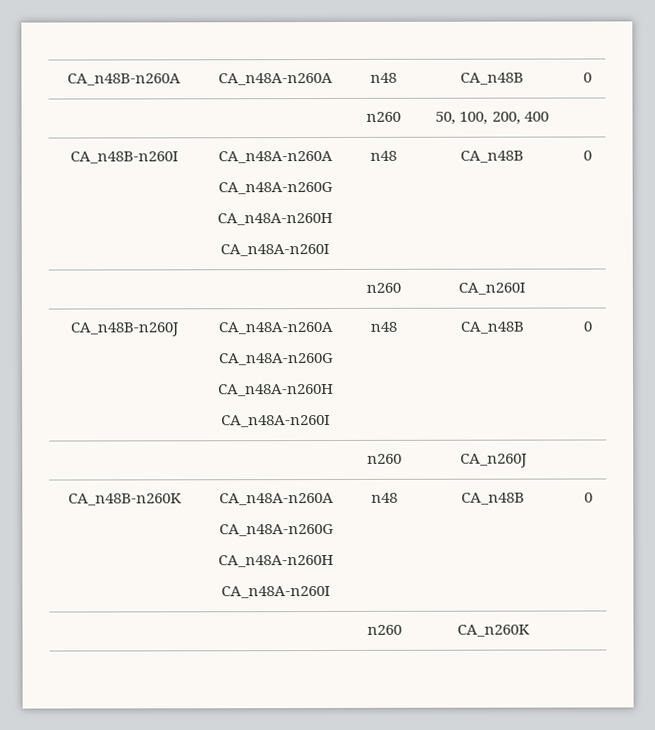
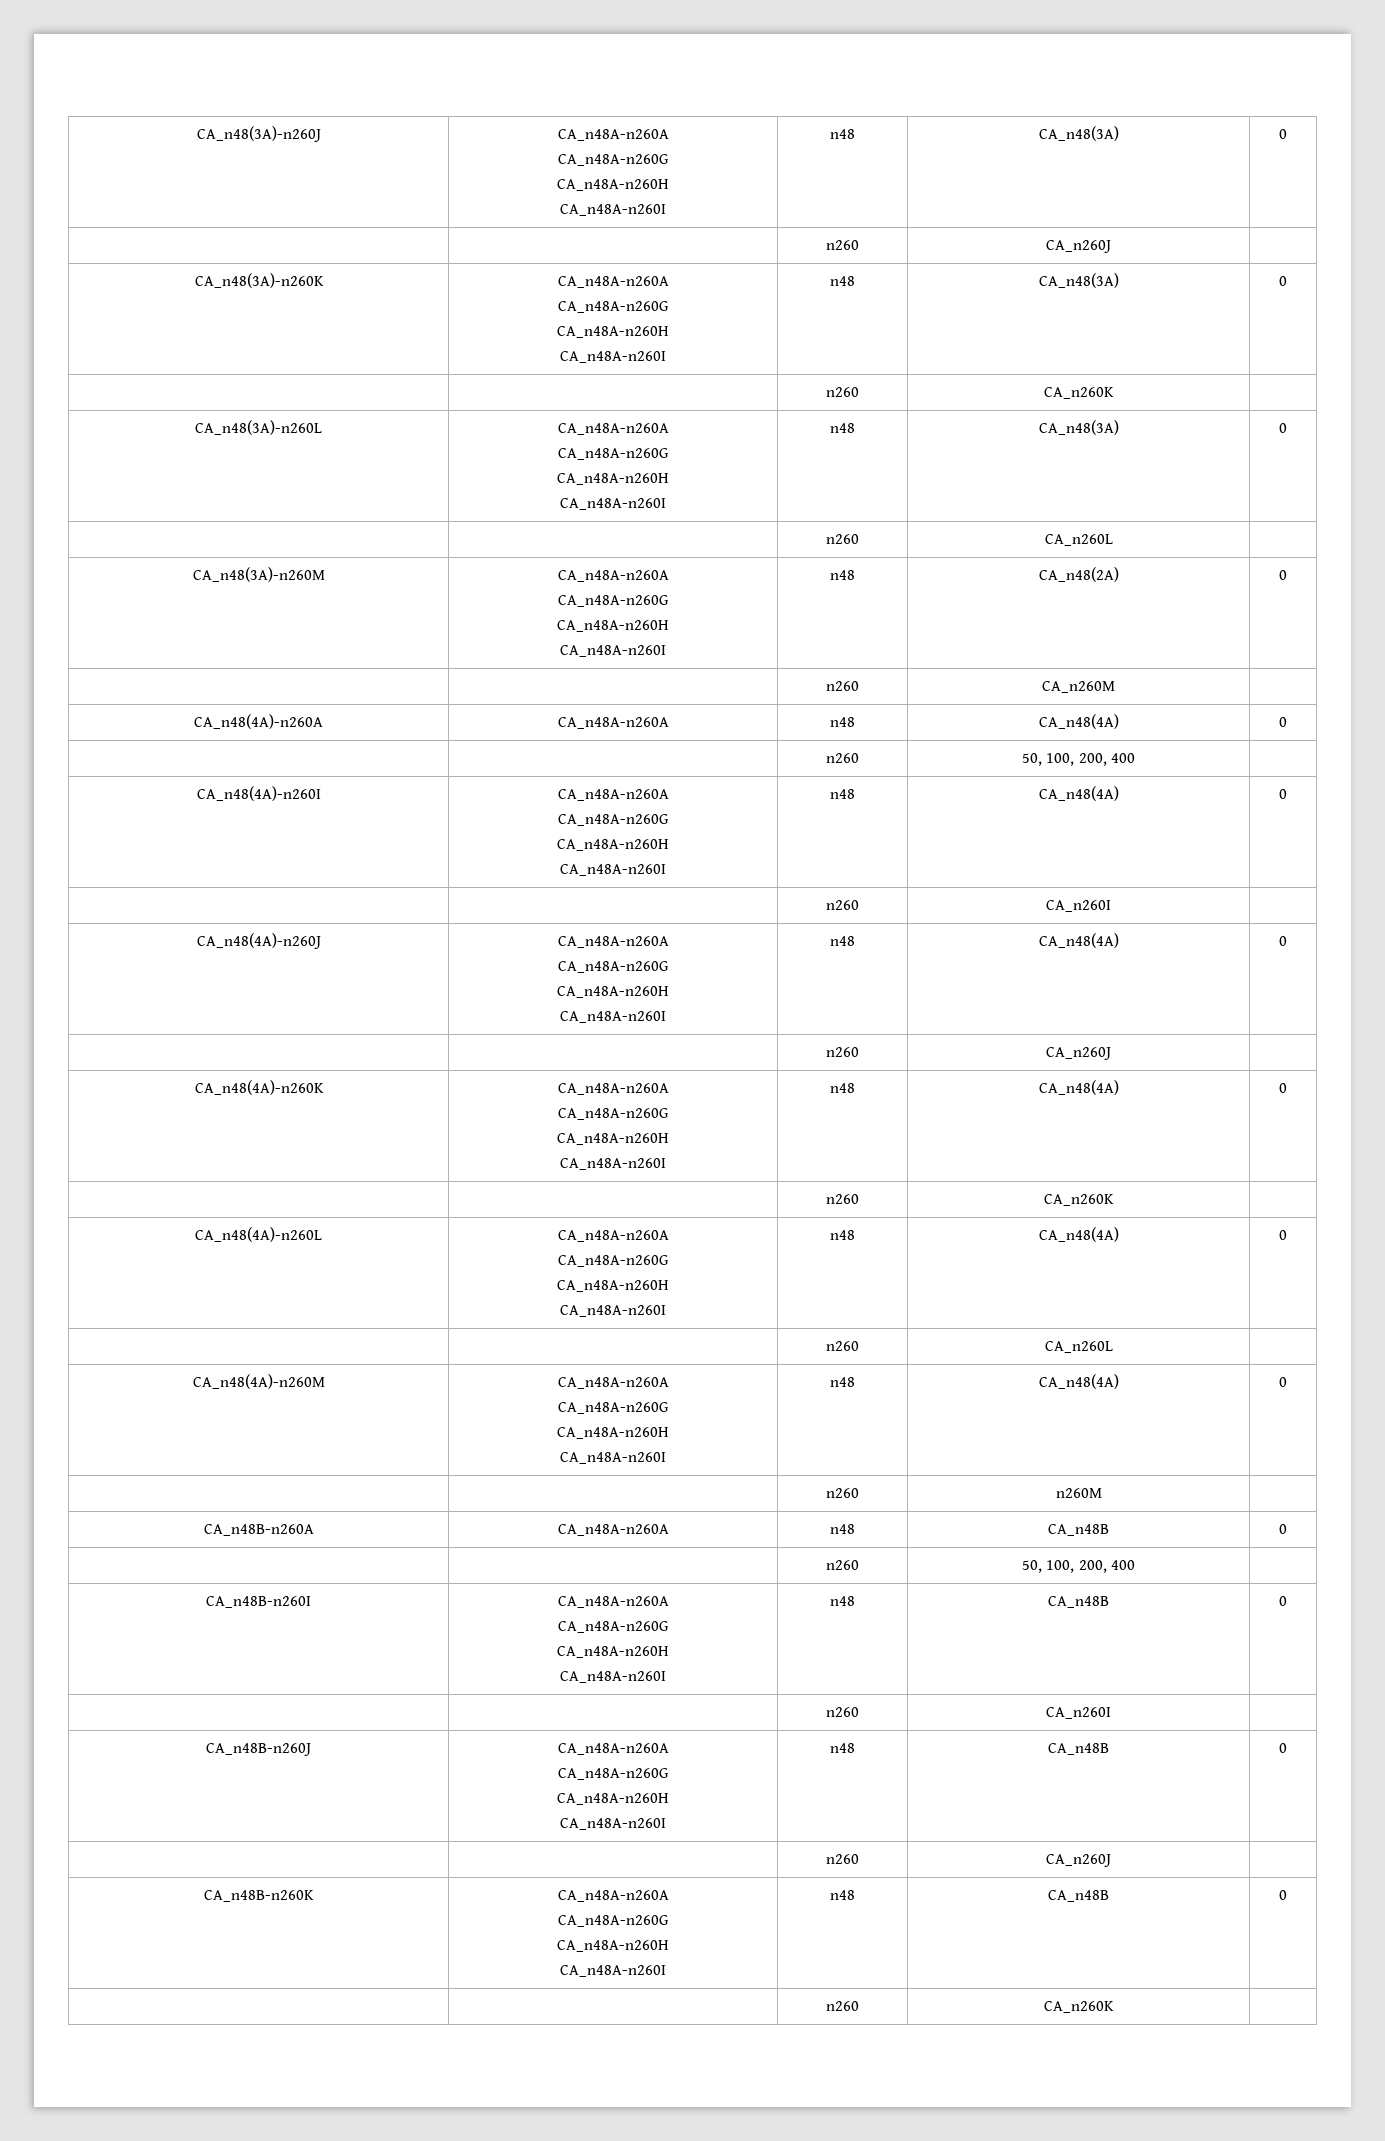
+ CA_n48(3A)-n260J | CA_n48A-n260A
+ CA_n48A-n260G
+ CA_n48A-n260H
+ CA_n48A-n260I | n48 | CA_n48(3A) | 0
+ | | n260 | CA_n260J |
+ CA_n48(3A)-n260K | CA_n48A-n260A
+ CA_n48A-n260G
+ CA_n48A-n260H
+ CA_n48A-n260I | n48 | CA_n48(3A) | 0
+ | | n260 | CA_n260K |
+ CA_n48(3A)-n260L | CA_n48A-n260A
+ CA_n48A-n260G
+ CA_n48A-n260H
+ CA_n48A-n260I | n48 | CA_n48(3A) | 0
+ | | n260 | CA_n260L |
+ CA_n48(3A)-n260M | CA_n48A-n260A
+ CA_n48A-n260G
+ CA_n48A-n260H
+ CA_n48A-n260I | n48 | CA_n48(2A) | 0
+ | | n260 | CA_n260M |
+ CA_n48(4A)-n260A | CA_n48A-n260A | n48 | CA_n48(4A) | 0
+ | | n260 | 50, 100, 200, 400 |
+ CA_n48(4A)-n260I | CA_n48A-n260A
+ CA_n48A-n260G
+ CA_n48A-n260H
+ CA_n48A-n260I | n48 | CA_n48(4A) | 0
+ | | n260 | CA_n260I |
+ CA_n48(4A)-n260J | CA_n48A-n260A
+ CA_n48A-n260G
+ CA_n48A-n260H
+ CA_n48A-n260I | n48 | CA_n48(4A) | 0
+ | | n260 | CA_n260J |
+ CA_n48(4A)-n260K | CA_n48A-n260A
+ CA_n48A-n260G
+ CA_n48A-n260H
+ CA_n48A-n260I | n48 | CA_n48(4A) | 0
+ | | n260 | CA_n260K |
+ CA_n48(4A)-n260L | CA_n48A-n260A
+ CA_n48A-n260G
+ CA_n48A-n260H
+ CA_n48A-n260I | n48 | CA_n48(4A) | 0
+ | | n260 | CA_n260L |
+ CA_n48(4A)-n260M | CA_n48A-n260A
+ CA_n48A-n260G
+ CA_n48A-n260H
+ CA_n48A-n260I | n48 | CA_n48(4A) | 0
+ | | n260 | n260M |

